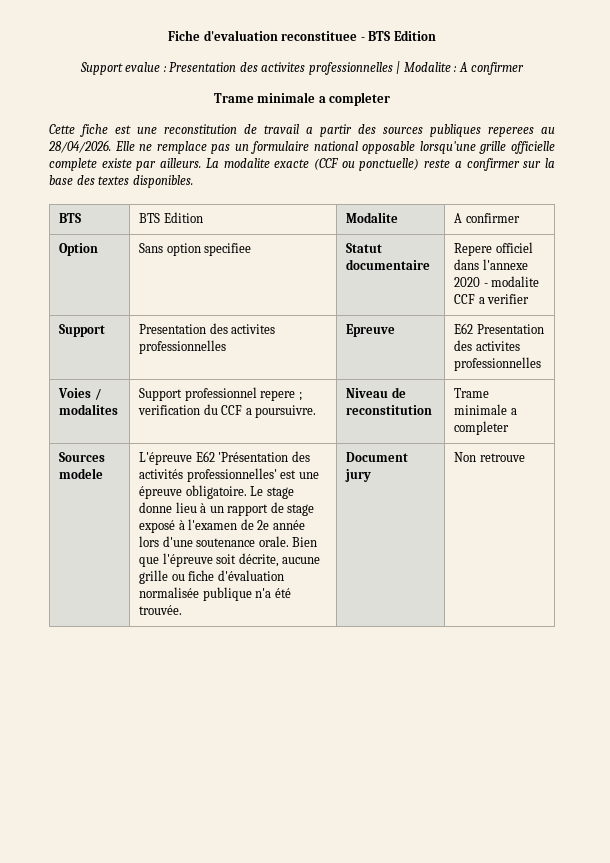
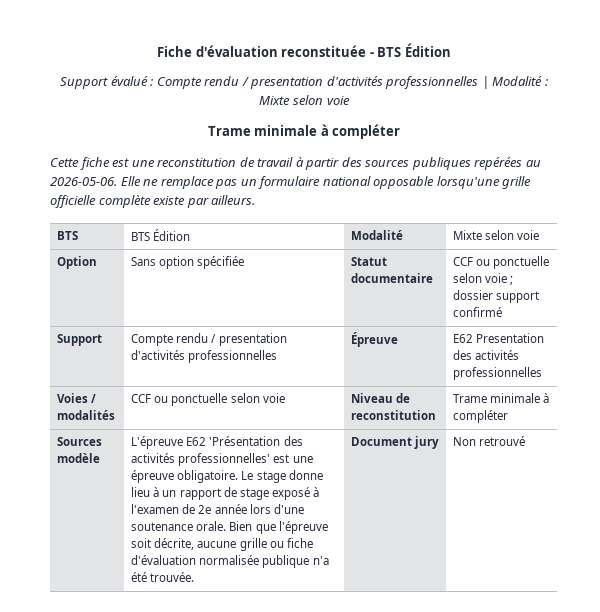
- Fiche d'evaluation reconstituee - BTS Edition
- Support evalue : Presentation des activites professionnelles | Modalite : A confirmer
- Trame minimale a completer
+ Fiche d'évaluation reconstituée - BTS Édition
+ Support évalué : Compte rendu / presentation d'activités professionnelles | Modalité : Mixte selon voie
+ Trame minimale à compléter
- Cette fiche est une reconstitution de travail a partir des sources publiques reperees au 28/04/2026.
+ Cette fiche est une reconstitution de travail à partir des sources publiques repérées au 2026-05-06.
- Elle ne remplace pas un formulaire national opposable lorsqu'une grille officielle complete existe par ailleurs. La modalite exacte (CCF ou ponctuelle) reste a confirmer sur la base des textes disponibles.
- BTS | BTS Edition | Modalite | A confirmer
+ Elle ne remplace pas un formulaire national opposable lorsqu'une grille officielle complète existe par ailleurs.
+ BTS | BTS Édition | Modalité | Mixte selon voie
- Option | Sans option specifiee | Statut documentaire | Repere officiel dans l'annexe 2020 - modalite CCF a verifier
- Support | Presentation des activites professionnelles | Epreuve | E62 Presentation des activites professionnelles
+ Option | Sans option spécifiée | Statut documentaire | CCF ou ponctuelle selon voie ; dossier support confirmé
+ Support | Compte rendu / presentation d'activités professionnelles | Épreuve | E62 Presentation des activités professionnelles
- Voies / modalites | Support professionnel repere ; verification du CCF a poursuivre. | Niveau de reconstitution | Trame minimale a completer
+ Voies / modalités | CCF ou ponctuelle selon voie | Niveau de reconstitution | Trame minimale à compléter
- Sources modele
+ Sources modèle
- Non retrouve
+ Non retrouvé

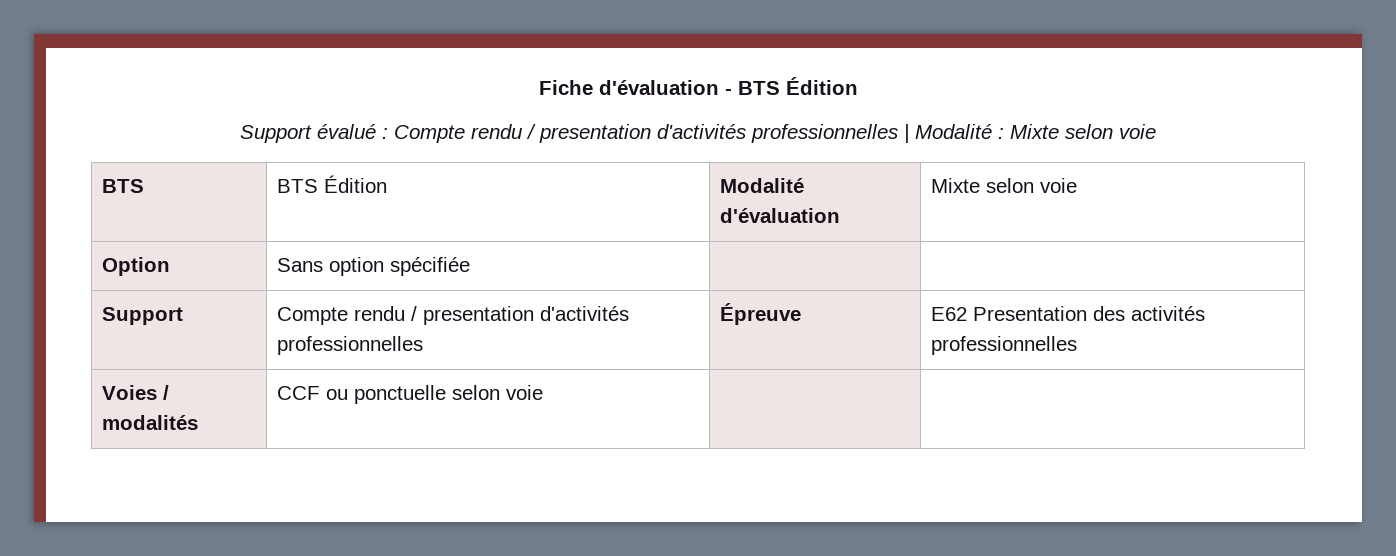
- Fiche d'évaluation reconstituée - BTS Édition
+ Fiche d'évaluation - BTS Édition
  Support évalué : Compte rendu / presentation d'activités professionnelles | Modalité : Mixte selon voie
- Trame minimale à compléter
- Cette fiche est une reconstitution de travail à partir des sources publiques repérées au 2026-05-06. Elle ne remplace pas un formulaire national opposable lorsqu'une grille officielle complète existe par ailleurs.
- BTS | BTS Édition | Modalité | Mixte selon voie
+ BTS | BTS Édition | Modalité d'évaluation | Mixte selon voie
- Option | Sans option spécifiée | Statut documentaire | CCF ou ponctuelle selon voie ; dossier support confirmé
+ Option | Sans option spécifiée | |
- Voies / modalités | CCF ou ponctuelle selon voie | Niveau de reconstitution | Trame minimale à compléter
- Sources modèle | L'épreuve E62 'Présentation des activités professionnelles' est une épreuve obligatoire. Le stage donne lieu à un rapport de stage exposé à l'examen de 2e année lors d'une soutenance orale. Bien que l'épreuve soit décrite, aucune grille ou fiche d'évaluation normalisée publique n'a été trouvée. | Document jury | Non retrouvé
+ Voies / modalités | CCF ou ponctuelle selon voie | |

